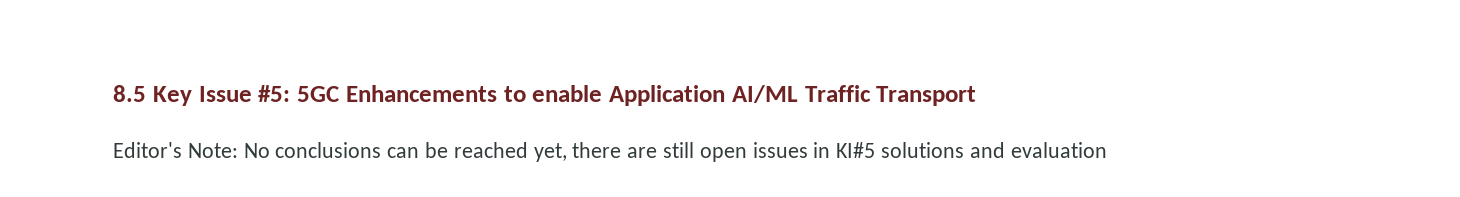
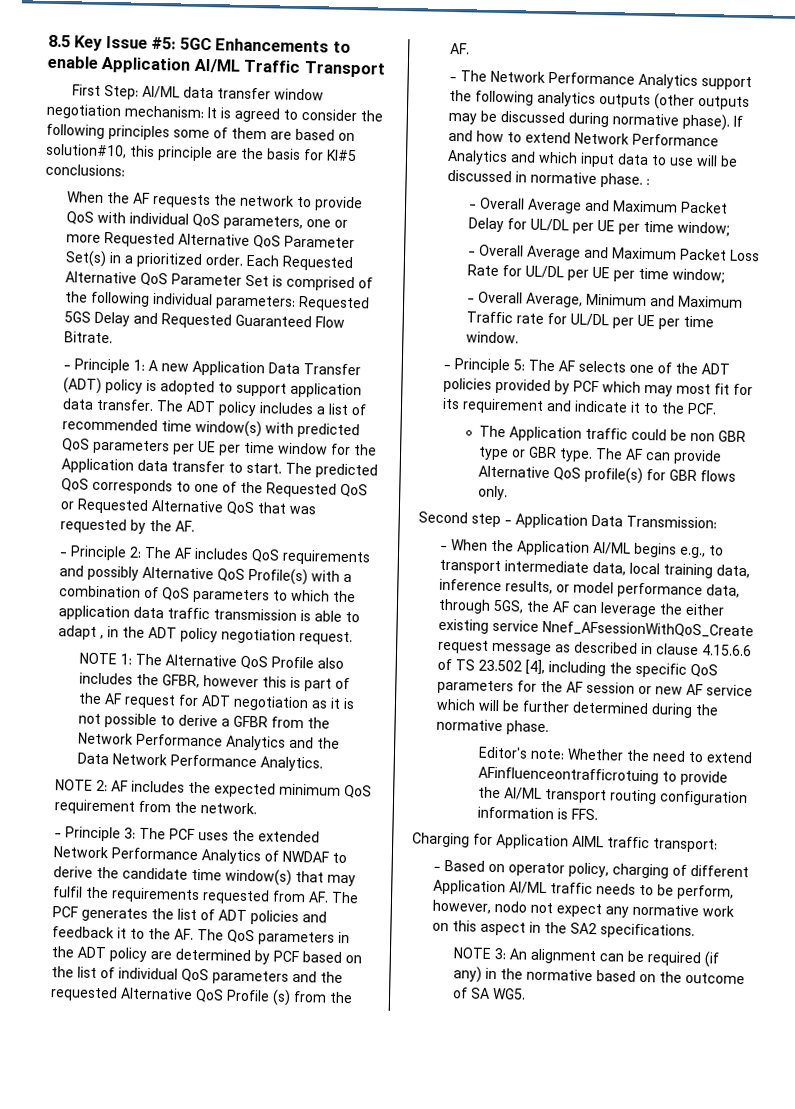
- Editor's Note: No conclusions can be reached yet, there are still open issues in KI#5 solutions and evaluation
+ First Step: AI/ML data transfer window negotiation mechanism: It is agreed to consider the following principles some of them are based on solution#10, this principle are the basis for KI#5 conclusions:
+ When the AF requests the network to provide QoS with individual QoS parameters, one or more Requested Alternative QoS Parameter Set(s) in a prioritized order. Each Requested Alternative QoS Parameter Set is comprised of the following individual parameters: Requested 5GS Delay and Requested Guaranteed Flow Bitrate.
+ - Principle 1: A new Application Data Transfer (ADT) policy is adopted to support application data transfer. The ADT policy includes a list of recommended time window(s) with predicted QoS parameters per UE per time window for the Application data transfer to start. The predicted QoS corresponds to one of the Requested QoS or Requested Alternative QoS that was requested by the AF.
+ - Principle 2: The AF includes QoS requirements and possibly Alternative QoS Profile(s) with a combination of QoS parameters to which the application data traffic transmission is able to adapt , in the ADT policy negotiation request.
+ NOTE 1: The Alternative QoS Profile also includes the GFBR, however this is part of the AF request for ADT negotiation as it is not possible to derive a GFBR from the Network Performance Analytics and the Data Network Performance Analytics.
+ NOTE 2: AF includes the expected minimum QoS requirement from the network.
+ - Principle 3: The PCF uses the extended Network Performance Analytics of NWDAF to derive the candidate time window(s) that may fulfil the requirements requested from AF. The PCF generates the list of ADT policies and feedback it to the AF. The QoS parameters in the ADT policy are determined by PCF based on the list of individual QoS parameters and the requested Alternative QoS Profile (s) from the AF.
+ - The Network Performance Analytics support the following analytics outputs (other outputs may be discussed during normative phase). If and how to extend Network Performance Analytics and which input data to use will be discussed in normative phase. :
+ - Overall Average and Maximum Packet Delay for UL/DL per UE per time window;
+ - Overall Average and Maximum Packet Loss Rate for UL/DL per UE per time window;
+ - Overall Average, Minimum and Maximum Traffic rate for UL/DL per UE per time window.
+ - Principle 5: The AF selects one of the ADT policies provided by PCF which may most fit for its requirement and indicate it to the PCF.
+ The Application traffic could be non GBR type or GBR type. The AF can provide Alternative QoS profile(s) for GBR flows only.
+ Second step - Application Data Transmission:
+ - When the Application AI/ML begins e.g., to transport intermediate data, local training data, inference results, or model performance data, through 5GS, the AF can leverage the either existing service Nnef_AFsessionWithQoS_Create request message as described in clause 4.15.6.6 of TS 23.502 [4], including the specific QoS parameters for the AF session or new AF service which will be further determined during the normative phase.
+ Editor's note: Whether the need to extend AFinfluenceontrafficrotuing to provide the AI/ML transport routing configuration information is FFS.
+ Charging for Application AIML traffic transport:
+ - Based on operator policy, charging of different Application AI/ML traffic needs to be perform, however, nodo not expect any normative work on this aspect in the SA2 specifications.
+ NOTE 3: An alignment can be required (if any) in the normative based on the outcome of SA WG5.

